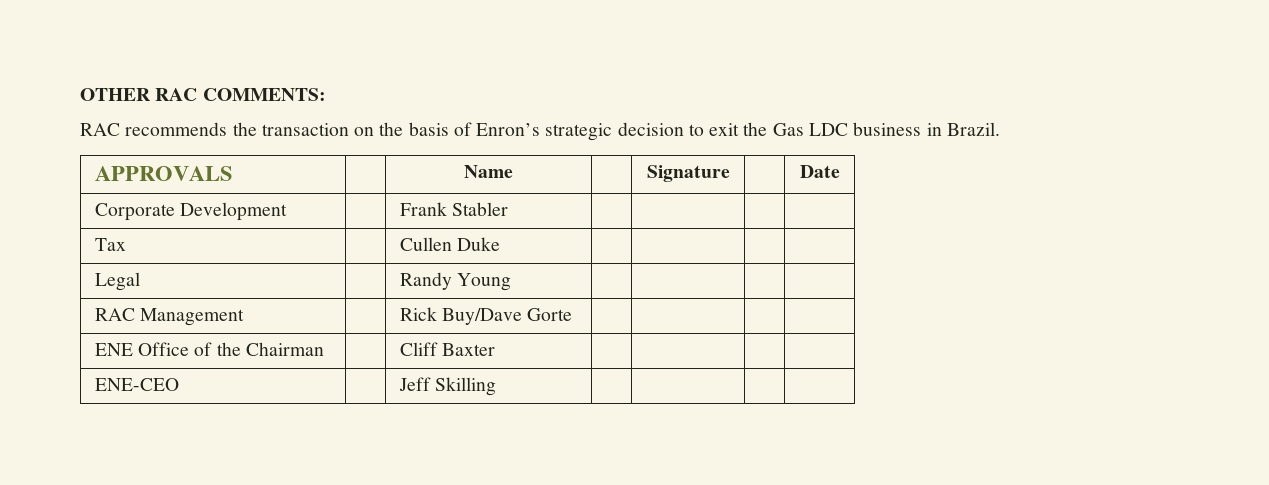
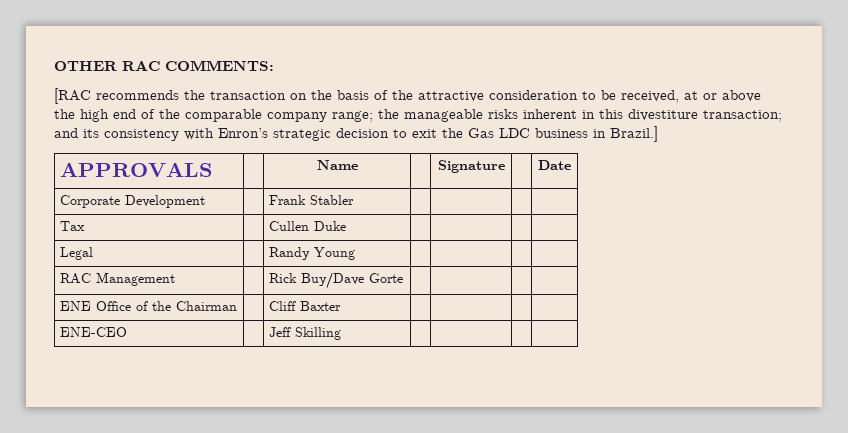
- RAC recommends the transaction on the basis of Enron’s strategic decision to exit the Gas LDC business in Brazil.
+ [RAC recommends the transaction on the basis of the attractive consideration to be received, at or above the high end of the comparable company range; the manageable risks inherent in this divestiture transaction; and its consistency with Enron’s strategic decision to exit the Gas LDC business in Brazil.]

